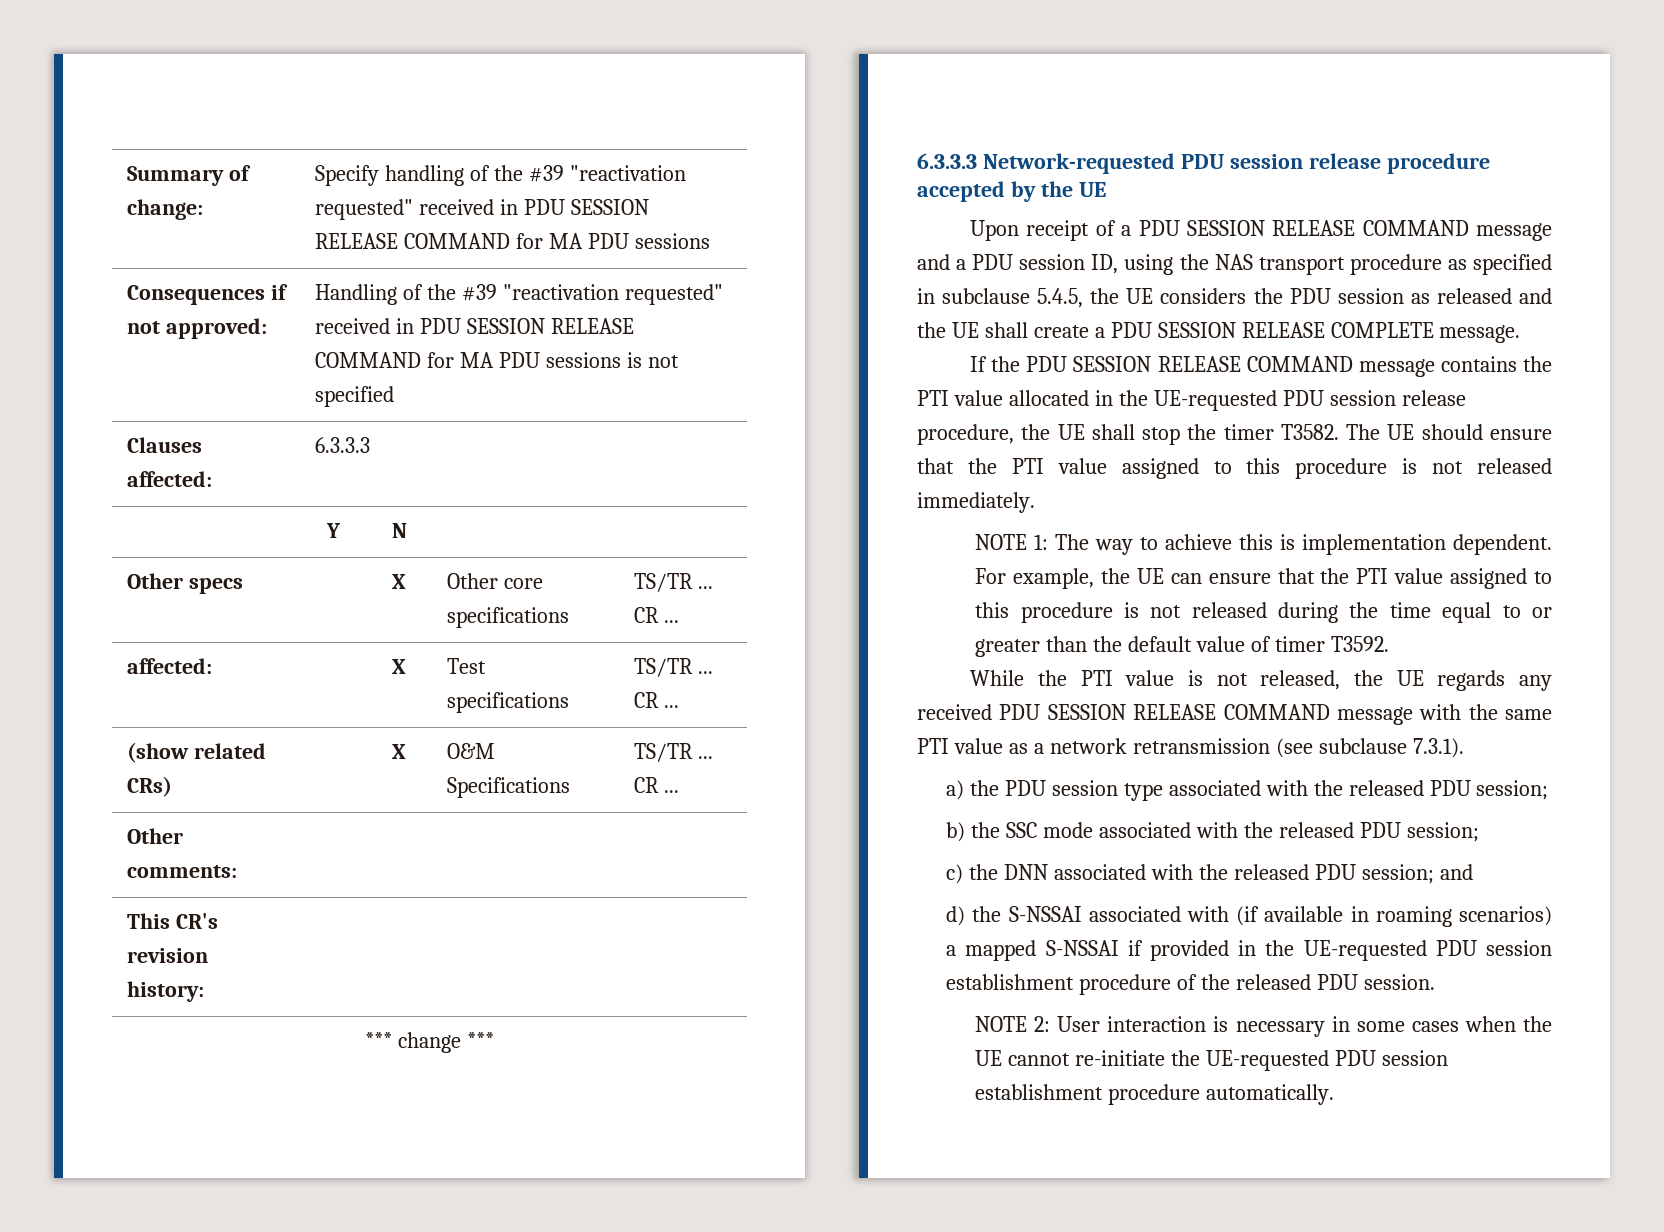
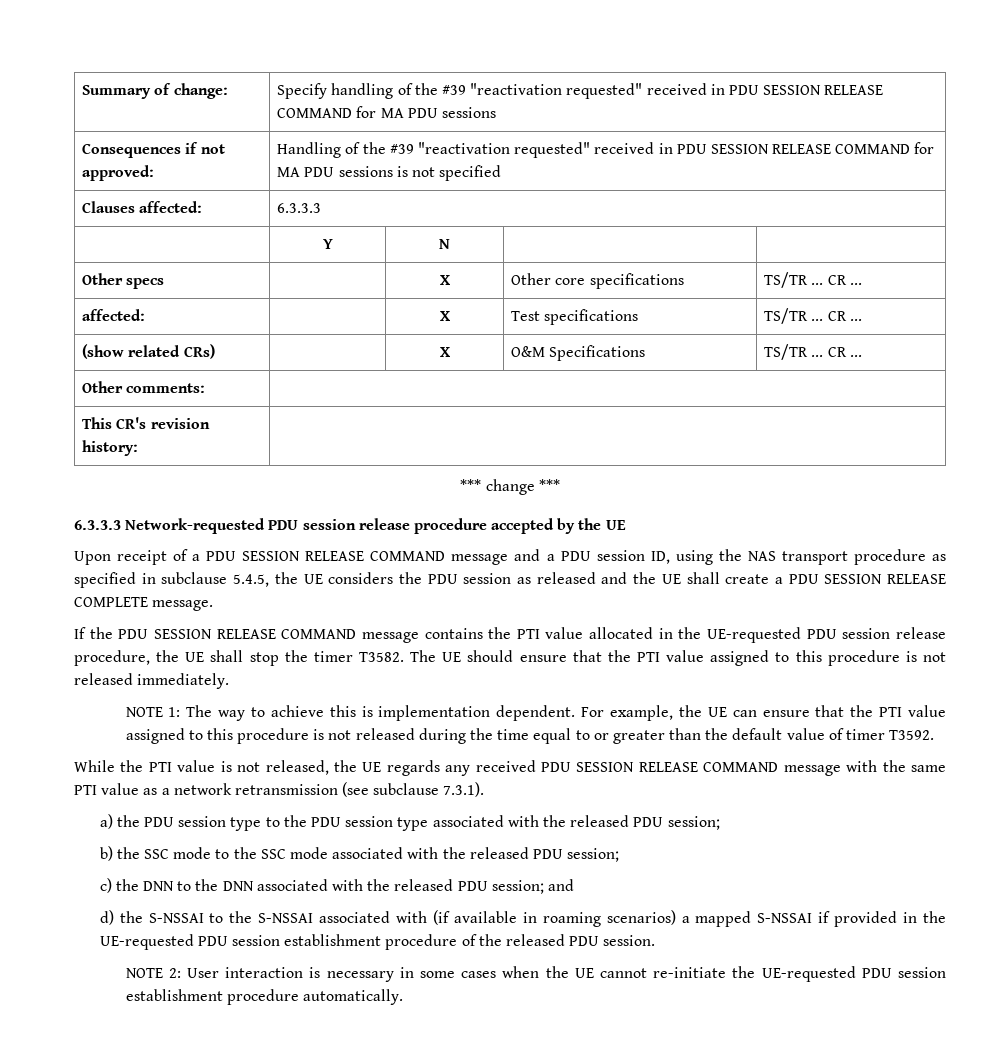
- a) the PDU session type associated with the released PDU session;
+ a) the PDU session type to the PDU session type associated with the released PDU session;
- b) the SSC mode associated with the released PDU session;
+ b) the SSC mode to the SSC mode associated with the released PDU session;
- c) the DNN associated with the released PDU session; and
+ c) the DNN to the DNN associated with the released PDU session; and
- d) the S-NSSAI associated with (if available in roaming scenarios) a mapped S-NSSAI if provided in the UE-requested PDU session establishment procedure of the released PDU session.
+ d) the S-NSSAI to the S-NSSAI associated with (if available in roaming scenarios) a mapped S-NSSAI if provided in the UE-requested PDU session establishment procedure of the released PDU session.

